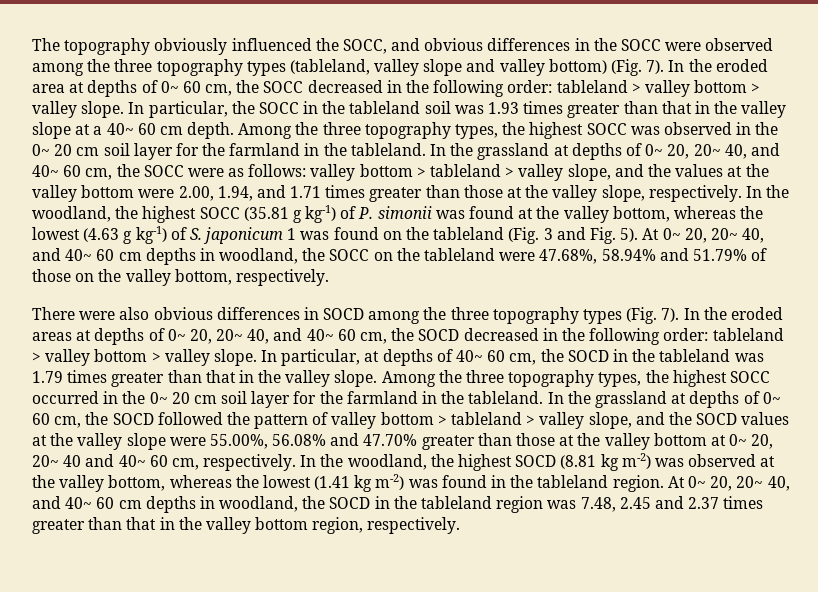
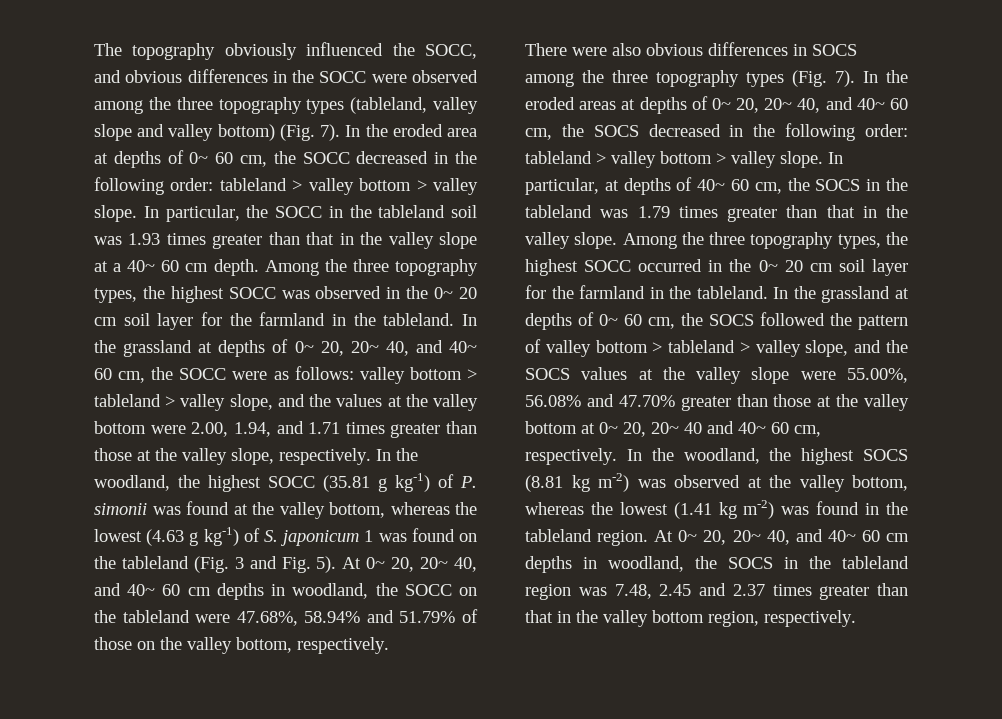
- There were also obvious differences in SOCD among the three topography types (Fig. 7).
+ There were also obvious differences in SOCS among the three topography types (Fig. 7).
- In the eroded areas at depths of 0~ 20, 20~ 40, and 40~ 60 cm, the SOCD decreased in the following order: tableland > valley bottom > valley slope.
+ In the eroded areas at depths of 0~ 20, 20~ 40, and 40~ 60 cm, the SOCS decreased in the following order: tableland > valley bottom > valley slope.
- In particular, at depths of 40~ 60 cm, the SOCD in the tableland was 1.79 times greater than that in the valley slope.
+ In particular, at depths of 40~ 60 cm, the SOCS in the tableland was 1.79 times greater than that in the valley slope.
- In the grassland at depths of 0~ 60 cm, the SOCD followed the pattern of valley bottom > tableland > valley slope, and the SOCD values at the valley slope were 55.00%, 56.08% and 47.70% greater than those at the valley bottom at 0~ 20, 20~ 40 and 40~ 60 cm, respectively.
+ In the grassland at depths of 0~ 60 cm, the SOCS followed the pattern of valley bottom > tableland > valley slope, and the SOCS values at the valley slope were 55.00%, 56.08% and 47.70% greater than those at the valley bottom at 0~ 20, 20~ 40 and 40~ 60 cm, respectively.
- In the woodland, the highest SOCD (8.81 kg m-2) was observed at the valley bottom, whereas the lowest (1.41 kg m-2) was found in the tableland region.
+ In the woodland, the highest SOCS (8.81 kg m-2) was observed at the valley bottom, whereas the lowest (1.41 kg m-2) was found in the tableland region.
- At 0~ 20, 20~ 40, and 40~ 60 cm depths in woodland, the SOCD in the tableland region was 7.48, 2.45 and 2.37 times greater than that in the valley bottom region, respectively.
+ At 0~ 20, 20~ 40, and 40~ 60 cm depths in woodland, the SOCS in the tableland region was 7.48, 2.45 and 2.37 times greater than that in the valley bottom region, respectively.

